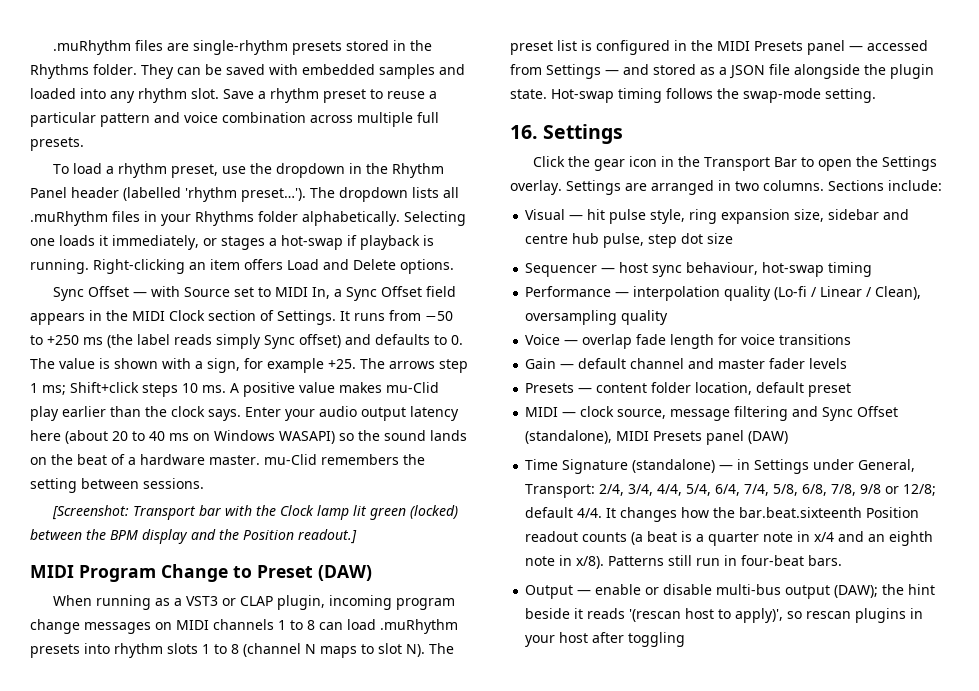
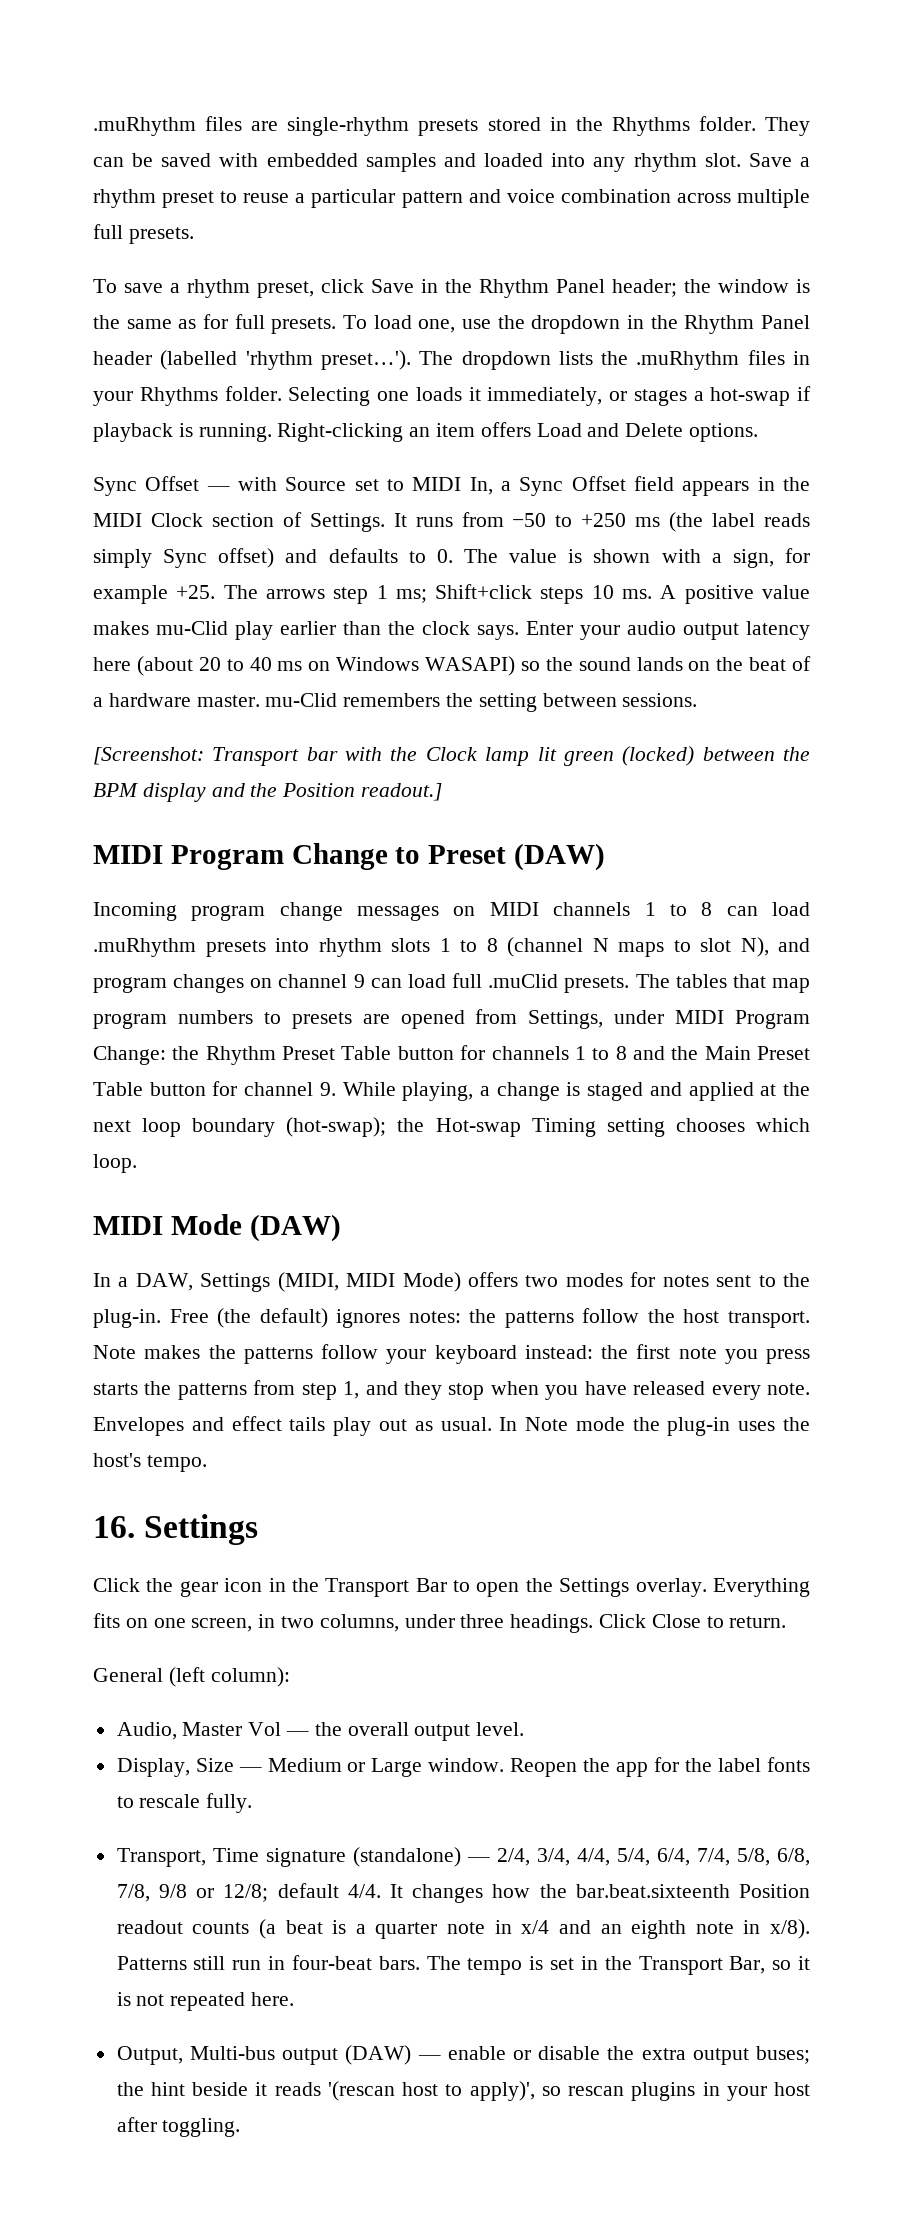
- To load a rhythm preset, use the dropdown in the Rhythm Panel header (labelled 'rhythm preset…').
+ To save a rhythm preset, click Save in the Rhythm Panel header; the window is the same as for full presets. To load one, use the dropdown in the Rhythm Panel header (labelled 'rhythm preset…').
- The dropdown lists all .muRhythm files in your Rhythms folder alphabetically.
+ The dropdown lists the .muRhythm files in your Rhythms folder.
- When running as a VST3 or CLAP plugin, incoming program change messages on MIDI channels 1 to 8 can load .muRhythm presets into rhythm slots 1 to 8 (channel N maps to slot N). The preset list is configured in the MIDI Presets panel — accessed from Settings — and stored as a JSON file alongside the plugin state. Hot-swap timing follows the swap-mode setting.
+ Incoming program change messages on MIDI channels 1 to 8 can load .muRhythm presets into rhythm slots 1 to 8 (channel N maps to slot N), and program changes on channel 9 can load full .muClid presets. The tables that map program numbers to presets are opened from Settings, under MIDI Program Change: the Rhythm Preset Table button for channels 1 to 8 and the Main Preset Table button for channel 9. While playing, a change is staged and applied at the next loop boundary (hot-swap); the Hot-swap Timing setting chooses which loop.
+ MIDI Mode (DAW)
+ In a DAW, Settings (MIDI, MIDI Mode) offers two modes for notes sent to the plug-in. Free (the default) ignores notes: the patterns follow the host transport. Note makes the patterns follow your keyboard instead: the first note you press starts the patterns from step 1, and they stop when you have released every note. Envelopes and effect tails play out as usual. In Note mode the plug-in uses the host's tempo.
- Settings are arranged in two columns. Sections include:
- Visual — hit pulse style, ring expansion size, sidebar and centre hub pulse, step dot size
- Sequencer — host sync behaviour, hot-swap timing
- Performance — interpolation quality (Lo-fi / Linear / Clean), oversampling quality
- Voice — overlap fade length for voice transitions
- Gain — default channel and master fader levels
- Presets — content folder location, default preset
- MIDI — clock source, message filtering and Sync Offset (standalone), MIDI Presets panel (DAW)
- Time Signature (standalone) — in Settings under General, Transport: 2/4, 3/4, 4/4, 5/4, 6/4, 7/4, 5/8, 6/8, 7/8, 9/8 or 12/8; default 4/4.
+ Everything fits on one screen, in two columns, under three headings. Click Close to return.
+ General (left column):
+ Audio, Master Vol — the overall output level.
+ Display, Size — Medium or Large window. Reopen the app for the label fonts to rescale fully.
+ Transport, Time signature (standalone) — 2/4, 3/4, 4/4, 5/4, 6/4, 7/4, 5/8, 6/8, 7/8, 9/8 or 12/8; default 4/4.
- Patterns still run in four-beat bars.
- Output — enable or disable multi-bus output (DAW); the hint beside it reads '(rescan host to apply)', so rescan plugins in your host after toggling
+ Patterns still run in four-beat bars. The tempo is set in the Transport Bar, so it is not repeated here.
+ Output, Multi-bus output (DAW) — enable or disable the extra output buses; the hint beside it reads '(rescan host to apply)', so rescan plugins in your host after toggling.

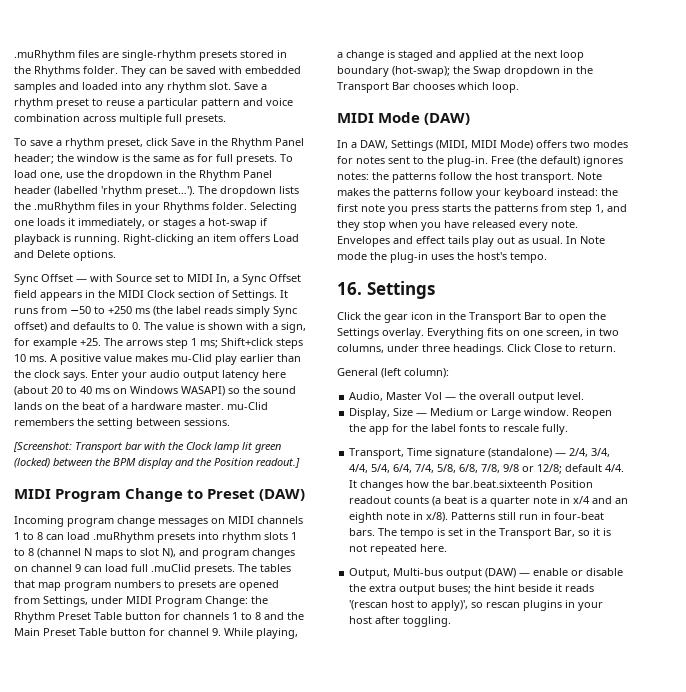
- The tables that map program numbers to presets are opened from Settings, under MIDI Program Change: the Rhythm Preset Table button for channels 1 to 8 and the Main Preset Table button for channel 9. While playing, a change is staged and applied at the next loop boundary (hot-swap); the Hot-swap Timing setting chooses which loop.
+ The tables that map program numbers to presets are opened from Settings, under MIDI Program Change: the Rhythm Preset Table button for channels 1 to 8 and the Main Preset Table button for channel 9. While playing, a change is staged and applied at the next loop boundary (hot-swap); the Swap dropdown in the Transport Bar chooses which loop.

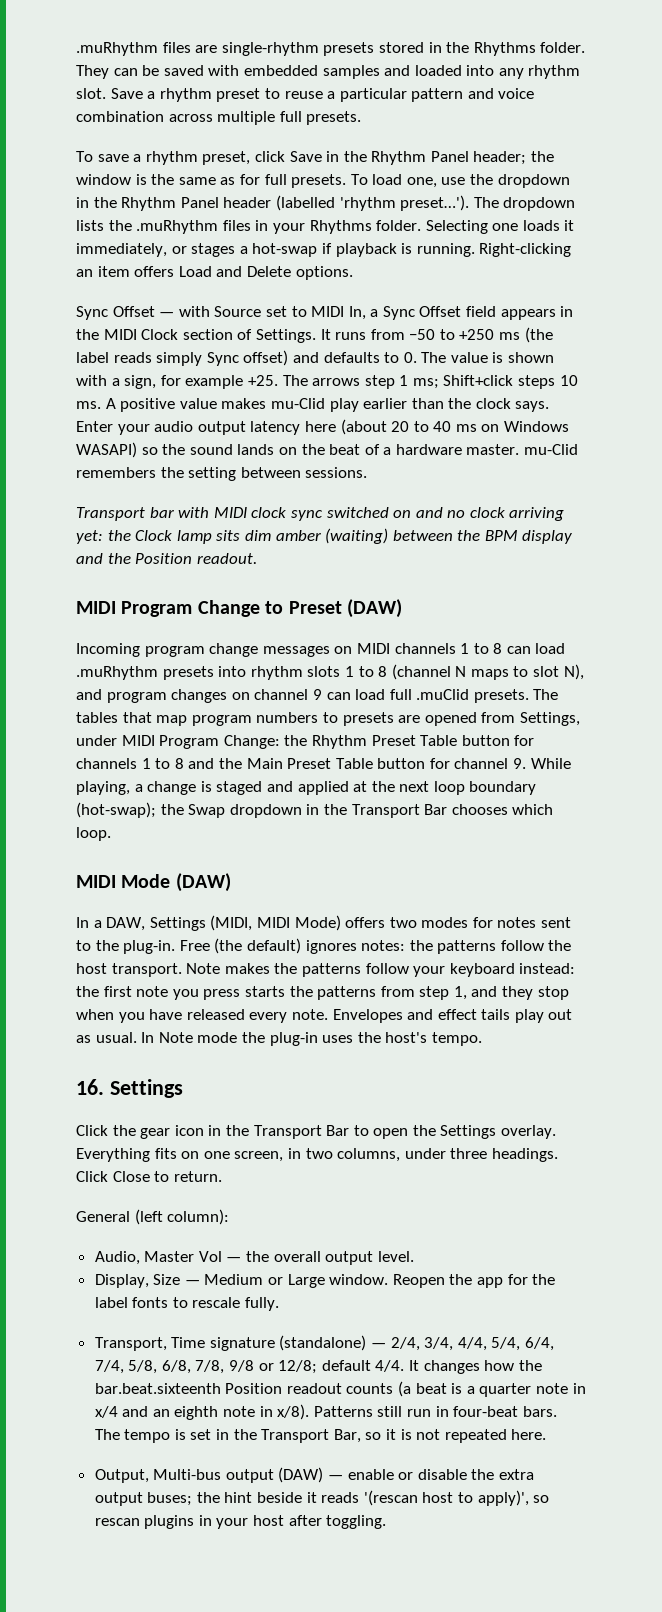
- [Screenshot: Transport bar with the Clock lamp lit green (locked) between the BPM display and the Position readout.]
+ Transport bar with MIDI clock sync switched on and no clock arriving yet: the Clock lamp sits dim amber (waiting) between the BPM display and the Position readout.

